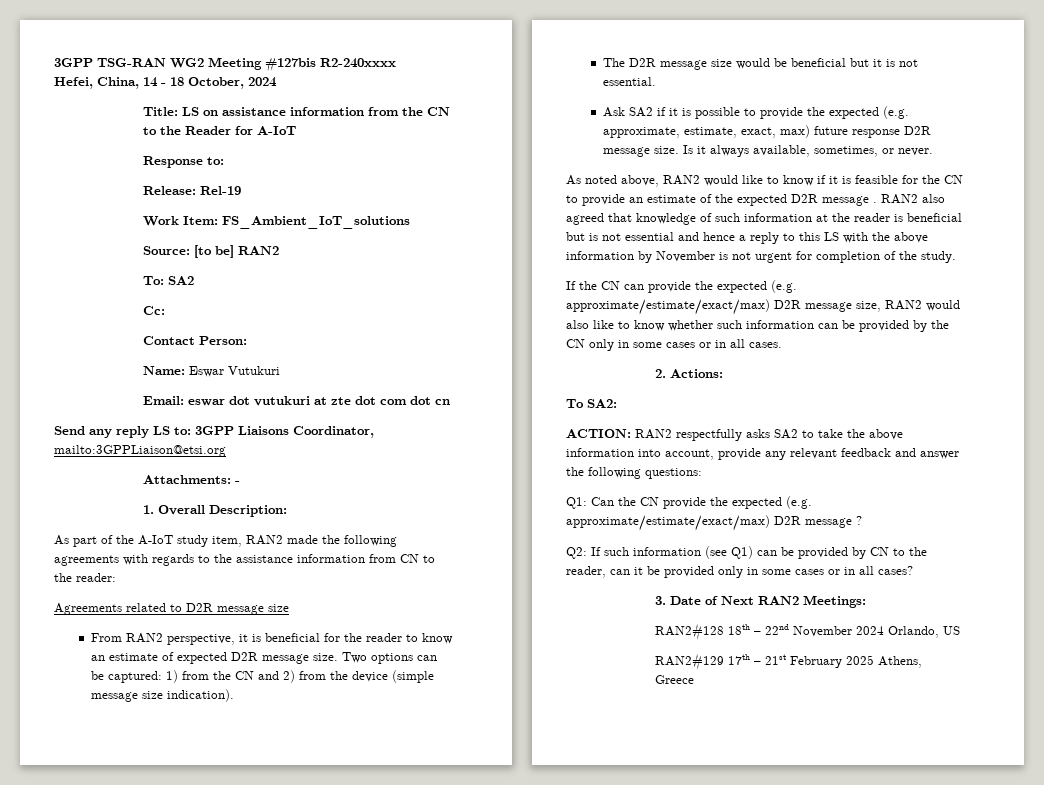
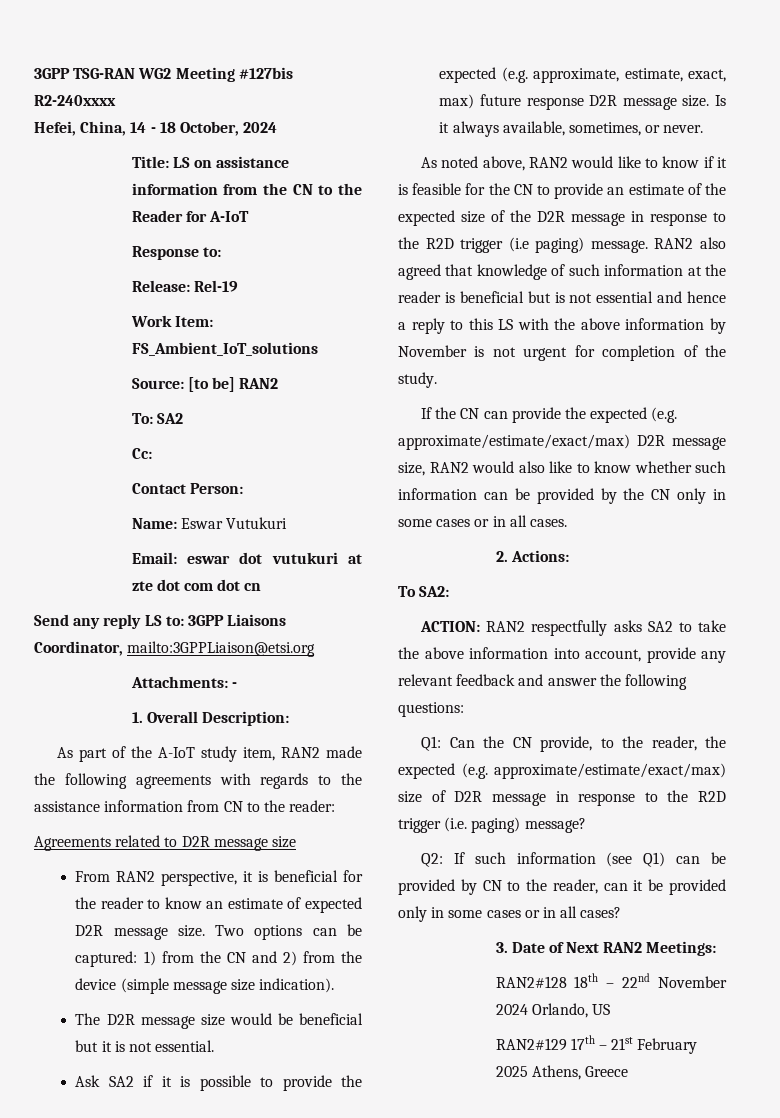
- As noted above, RAN2 would like to know if it is feasible for the CN to provide an estimate of the expected D2R message .
+ As noted above, RAN2 would like to know if it is feasible for the CN to provide an estimate of the expected size of the D2R message in response to the R2D trigger (i.e paging) message.
- Q1: Can the CN provide the expected (e.g. approximate/estimate/exact/max) D2R message ?
+ Q1: Can the CN provide, to the reader, the expected (e.g. approximate/estimate/exact/max) size of D2R message in response to the R2D trigger (i.e. paging) message?

